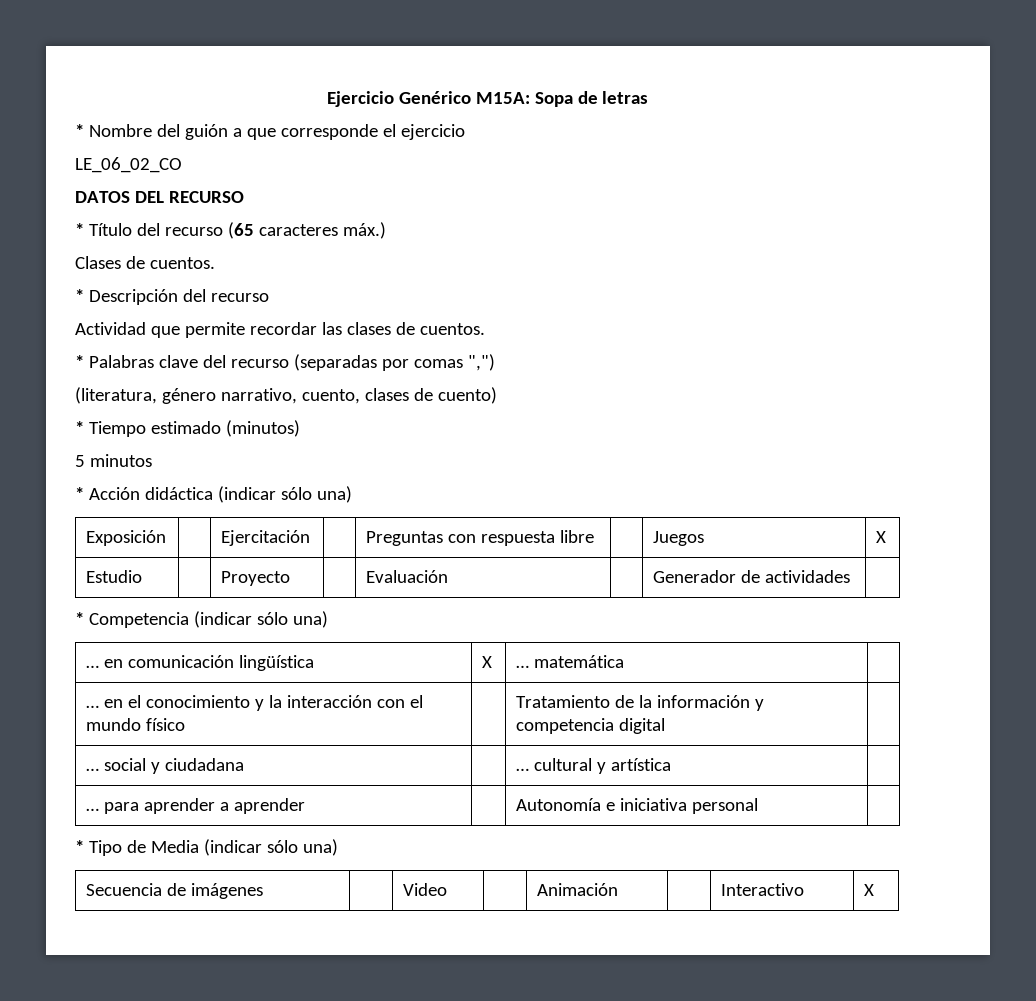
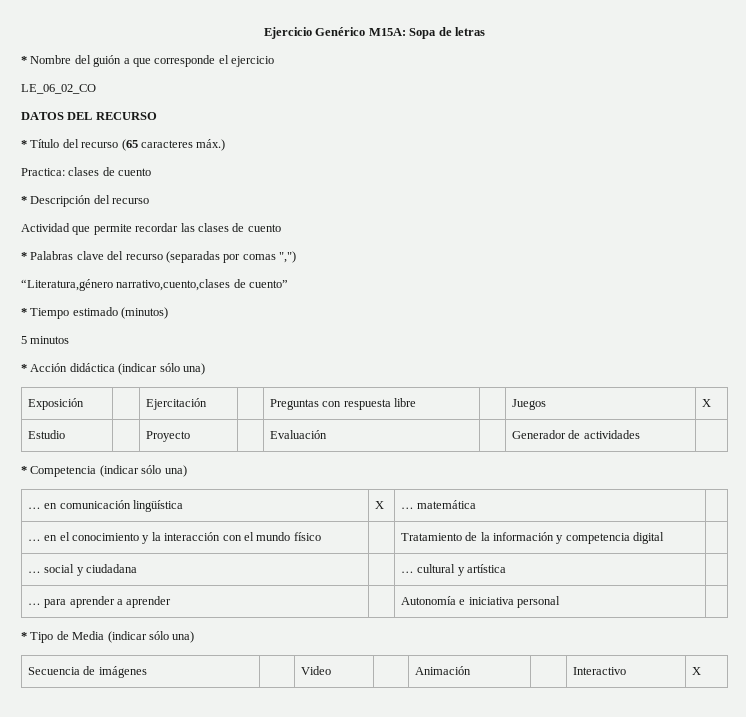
- Clases de cuentos.
+ Practica: clases de cuento
- Actividad que permite recordar las clases de cuentos.
+ Actividad que permite recordar las clases de cuento
- (literatura, género narrativo, cuento, clases de cuento)
+ “Literatura,género narrativo,cuento,clases de cuento”

